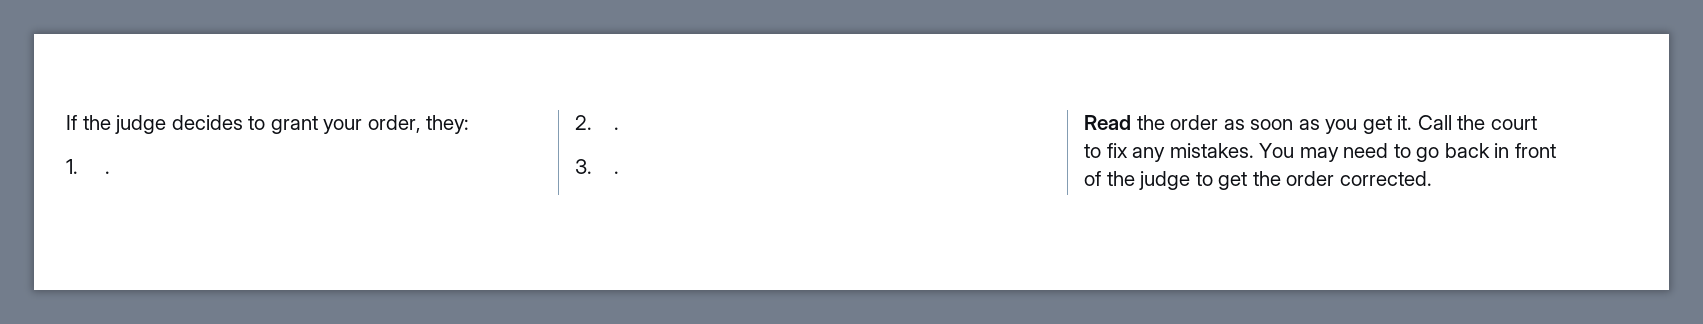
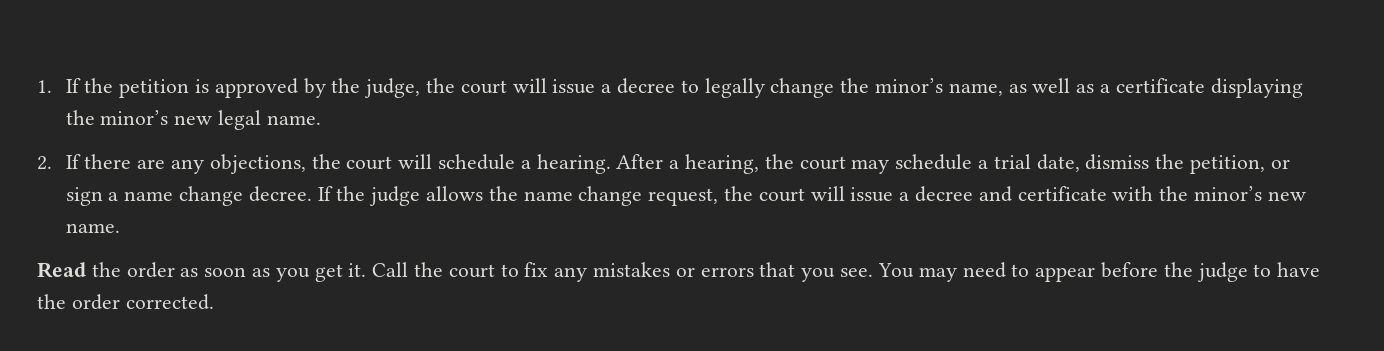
- If the judge decides to grant your order, they:
- 1. .
- 2. .
- 3. .
+ 1. If the petition is approved by the judge, the court will issue a decree to legally change the minor’s name, as well as a certificate displaying the minor’s new legal name.
+ 2. If there are any objections, the court will schedule a hearing. After a hearing, the court may schedule a trial date, dismiss the petition, or sign a name change decree. If the judge allows the name change request, the court will issue a decree and certificate with the minor’s new name.
- Call the court to fix any mistakes. You may need to go back in front of the judge to get the order corrected.
+ Call the court to fix any mistakes or errors that you see. You may need to appear before the judge to have the order corrected.

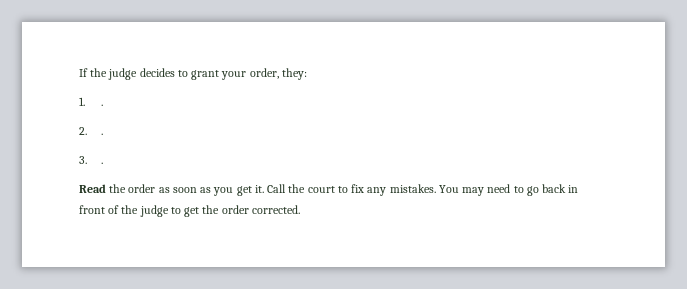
- 1. If the petition is approved by the judge, the court will issue a decree to legally change the minor’s name, as well as a certificate displaying the minor’s new legal name.
- 2. If there are any objections, the court will schedule a hearing. After a hearing, the court may schedule a trial date, dismiss the petition, or sign a name change decree. If the judge allows the name change request, the court will issue a decree and certificate with the minor’s new name.
+ If the judge decides to grant your order, they:
+ 1. .
+ 2. .
+ 3. .
- Call the court to fix any mistakes or errors that you see. You may need to appear before the judge to have the order corrected.
+ Call the court to fix any mistakes. You may need to go back in front of the judge to get the order corrected.

